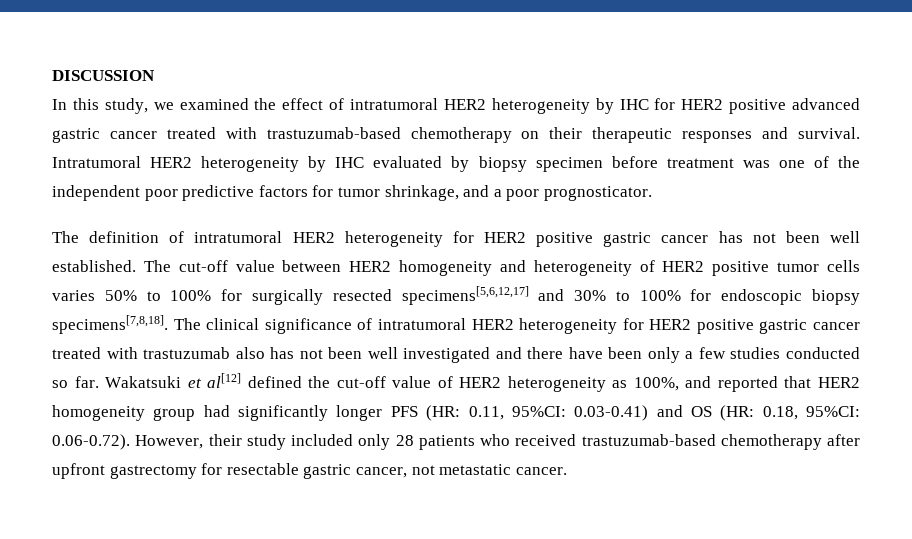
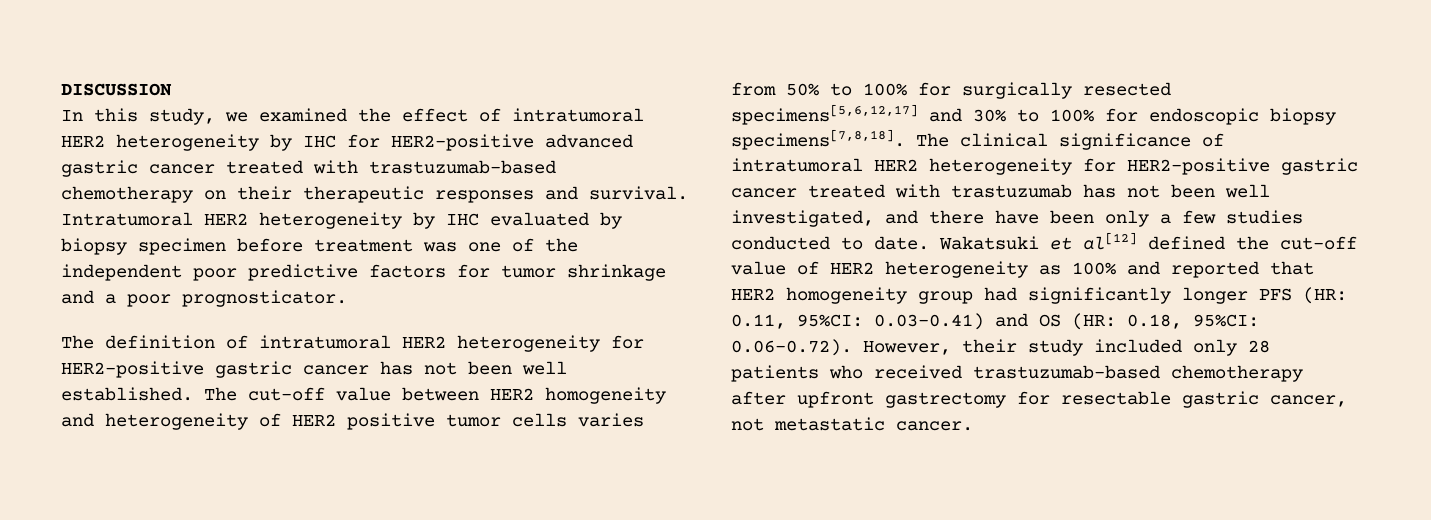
- In this study, we examined the effect of intratumoral HER2 heterogeneity by IHC for HER2 positive advanced gastric cancer treated with trastuzumab-based chemotherapy on their therapeutic responses and survival.
+ In this study, we examined the effect of intratumoral HER2 heterogeneity by IHC for HER2-positive advanced gastric cancer treated with trastuzumab-based chemotherapy on their therapeutic responses and survival.
- Intratumoral HER2 heterogeneity by IHC evaluated by biopsy specimen before treatment was one of the independent poor predictive factors for tumor shrinkage, and a poor prognosticator.
+ Intratumoral HER2 heterogeneity by IHC evaluated by biopsy specimen before treatment was one of the independent poor predictive factors for tumor shrinkage and a poor prognosticator.
- The definition of intratumoral HER2 heterogeneity for HER2 positive gastric cancer has not been well established.
+ The definition of intratumoral HER2 heterogeneity for HER2-positive gastric cancer has not been well established.
- The cut-off value between HER2 homogeneity and heterogeneity of HER2 positive tumor cells varies 50% to 100% for surgically resected specimens[5,6,12,17] and 30% to 100% for endoscopic biopsy specimens[7,8,18].
+ The cut-off value between HER2 homogeneity and heterogeneity of HER2 positive tumor cells varies from 50% to 100% for surgically resected specimens[5,6,12,17] and 30% to 100% for endoscopic biopsy specimens[7,8,18].
- The clinical significance of intratumoral HER2 heterogeneity for HER2 positive gastric cancer treated with trastuzumab also has not been well investigated and there have been only a few studies conducted so far.
+ The clinical significance of intratumoral HER2 heterogeneity for HER2-positive gastric cancer treated with trastuzumab has not been well investigated, and there have been only a few studies conducted to date.
- Wakatsuki et al[12] defined the cut-off value of HER2 heterogeneity as 100%, and reported that HER2 homogeneity group had significantly longer PFS (HR: 0.11, 95%CI: 0.03-0.41) and OS (HR: 0.18, 95%CI: 0.06-0.72). However, their study included only 28 patients who received trastuzumab-based chemotherapy after upfront gastrectomy for resectable gastric cancer, not metastatic cancer.
+ Wakatsuki et al[12] defined the cut-off value of HER2 heterogeneity as 100% and reported that HER2 homogeneity group had significantly longer PFS (HR: 0.11, 95%CI: 0.03-0.41) and OS (HR: 0.18, 95%CI: 0.06-0.72). However, their study included only 28 patients who received trastuzumab-based chemotherapy after upfront gastrectomy for resectable gastric cancer, not metastatic cancer.

